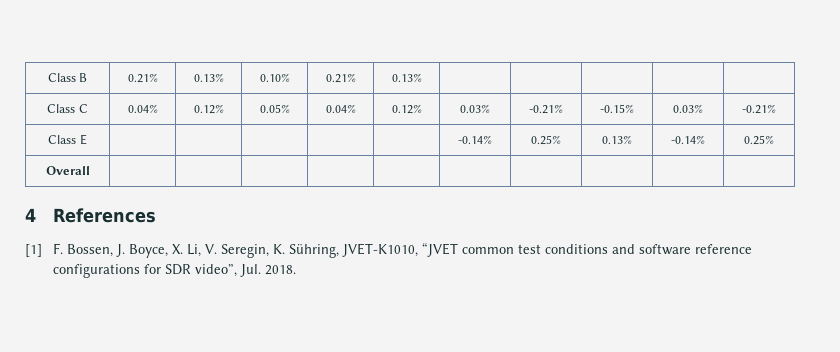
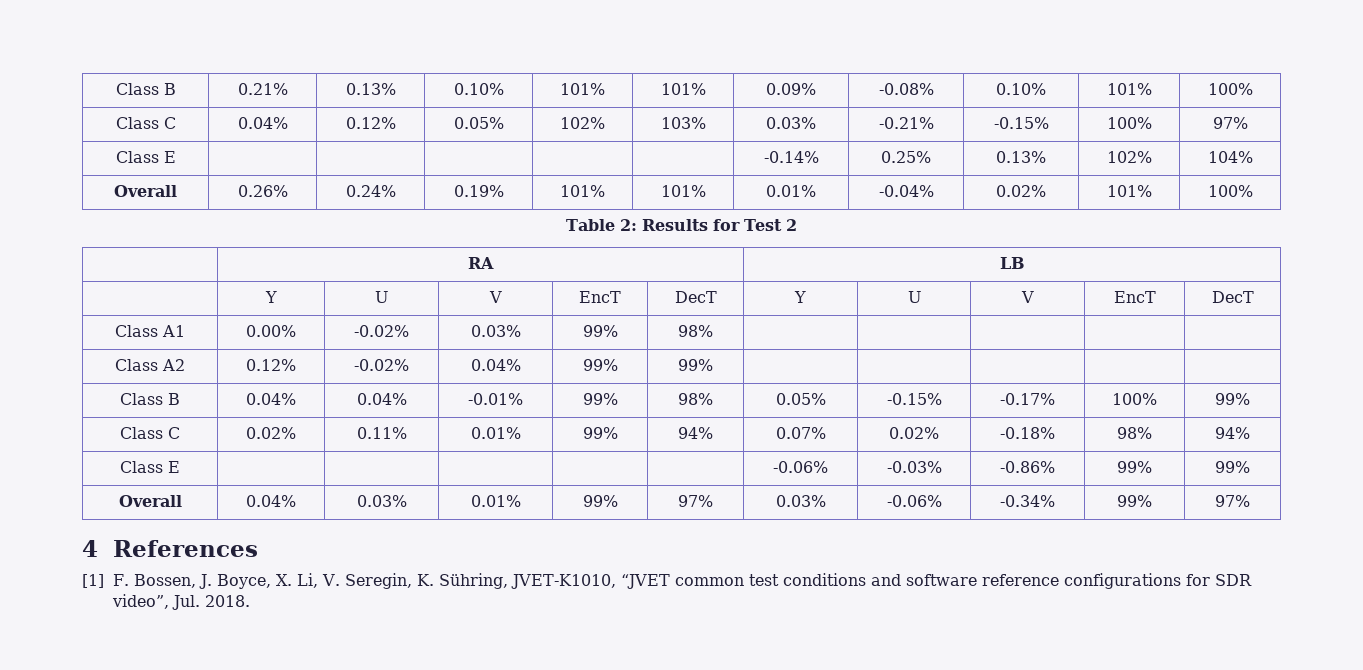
- Class B | 0.21% | 0.13% | 0.10% | 0.21% | 0.13% | | | | |
+ Class B | 0.21% | 0.13% | 0.10% | 101% | 101% | 0.09% | -0.08% | 0.10% | 101% | 100%
- Class C | 0.04% | 0.12% | 0.05% | 0.04% | 0.12% | 0.03% | -0.21% | -0.15% | 0.03% | -0.21%
+ Class C | 0.04% | 0.12% | 0.05% | 102% | 103% | 0.03% | -0.21% | -0.15% | 100% | 97%
- Class E | | | | | | -0.14% | 0.25% | 0.13% | -0.14% | 0.25%
- Overall | | | | | | | | | |
+ Class E | | | | | | -0.14% | 0.25% | 0.13% | 102% | 104%
+ Overall | 0.26% | 0.24% | 0.19% | 101% | 101% | 0.01% | -0.04% | 0.02% | 101% | 100%
+ Table 2: Results for Test 2
+ | RA | LB
+ | Y | U | V | EncT | DecT | Y | U | V | EncT | DecT
+ Class A1 | 0.00% | -0.02% | 0.03% | 99% | 98% | | | | |
+ Class A2 | 0.12% | -0.02% | 0.04% | 99% | 99% | | | | |
+ Class B | 0.04% | 0.04% | -0.01% | 99% | 98% | 0.05% | -0.15% | -0.17% | 100% | 99%
+ Class C | 0.02% | 0.11% | 0.01% | 99% | 94% | 0.07% | 0.02% | -0.18% | 98% | 94%
+ Class E | | | | | | -0.06% | -0.03% | -0.86% | 99% | 99%
+ Overall | 0.04% | 0.03% | 0.01% | 99% | 97% | 0.03% | -0.06% | -0.34% | 99% | 97%

